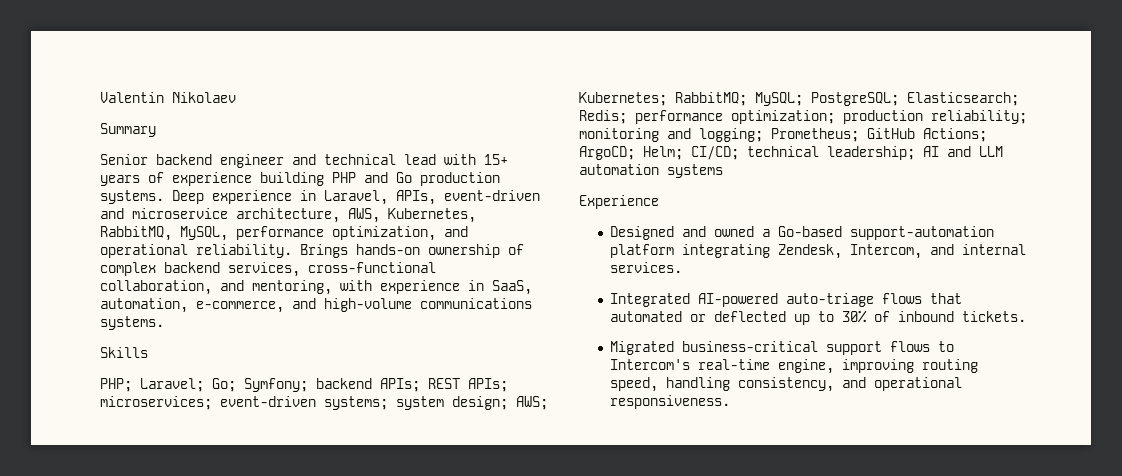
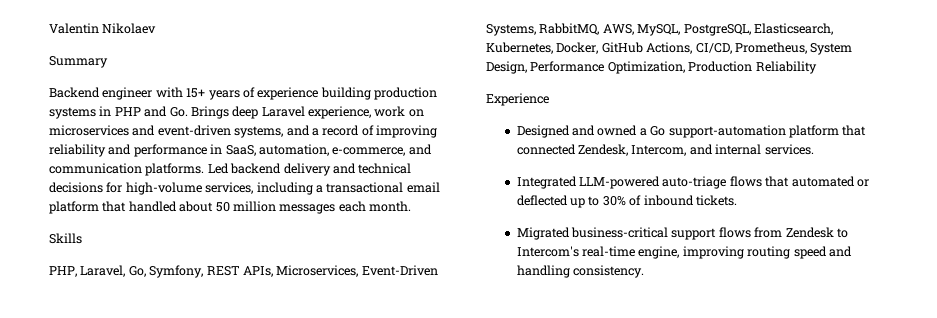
- Senior backend engineer and technical lead with 15+ years of experience building PHP and Go production systems. Deep experience in Laravel, APIs, event-driven and microservice architecture, AWS, Kubernetes, RabbitMQ, MySQL, performance optimization, and operational reliability. Brings hands-on ownership of complex backend services, cross-functional collaboration, and mentoring, with experience in SaaS, automation, e-commerce, and high-volume communications systems.
+ Backend engineer with 15+ years of experience building production systems in PHP and Go. Brings deep Laravel experience, work on microservices and event-driven systems, and a record of improving reliability and performance in SaaS, automation, e-commerce, and communication platforms. Led backend delivery and technical decisions for high-volume services, including a transactional email platform that handled about 50 million messages each month.
  Skills
- PHP; Laravel; Go; Symfony; backend APIs; REST APIs; microservices; event-driven systems; system design; AWS; Kubernetes; RabbitMQ; MySQL; PostgreSQL; Elasticsearch; Redis; performance optimization; production reliability; monitoring and logging; Prometheus; GitHub Actions; ArgoCD; Helm; CI/CD; technical leadership; AI and LLM automation systems
+ PHP, Laravel, Go, Symfony, REST APIs, Microservices, Event-Driven Systems, RabbitMQ, AWS, MySQL, PostgreSQL, Elasticsearch, Kubernetes, Docker, GitHub Actions, CI/CD, Prometheus, System Design, Performance Optimization, Production Reliability
- Designed and owned a Go-based support-automation platform integrating Zendesk, Intercom, and internal services.
+ Designed and owned a Go support-automation platform that connected Zendesk, Intercom, and internal services.
- Integrated AI-powered auto-triage flows that automated or deflected up to 30% of inbound tickets.
+ Integrated LLM-powered auto-triage flows that automated or deflected up to 30% of inbound tickets.
- Migrated business-critical support flows to Intercom's real-time engine, improving routing speed, handling consistency, and operational responsiveness.
+ Migrated business-critical support flows from Zendesk to Intercom's real-time engine, improving routing speed and handling consistency.

